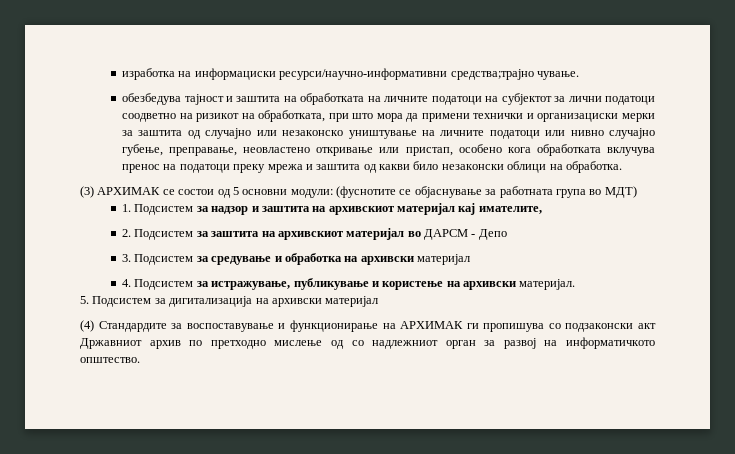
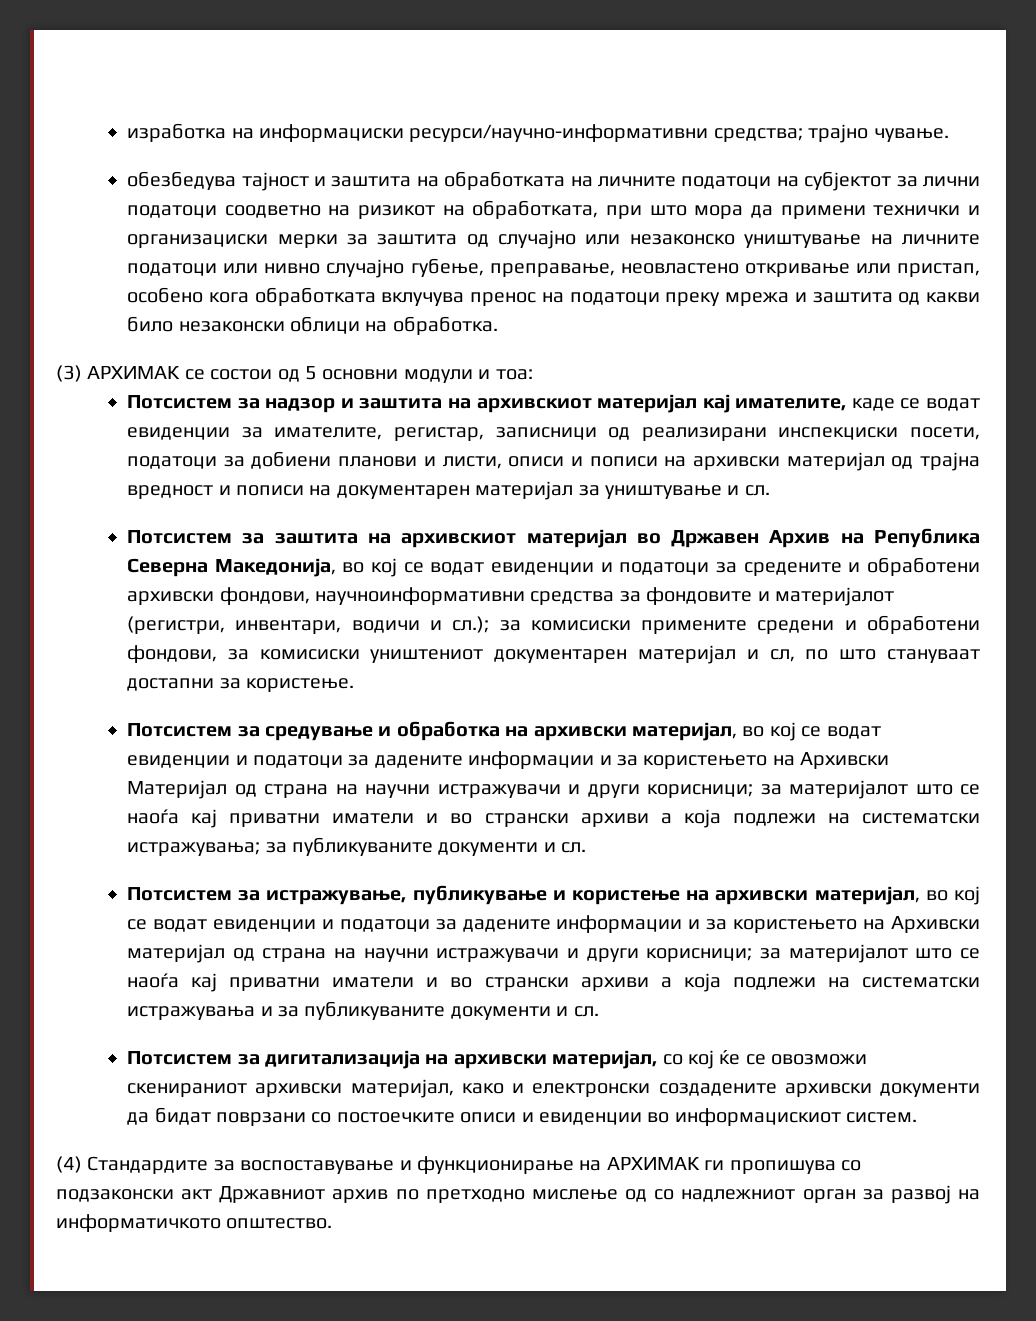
- изработка на информациски ресурси/научно-информативни средства;трајно чување.
+ изработка на информациски ресурси/научно-информативни средства; трајно чување.
- (3) АРХИМАК се состои од 5 основни модули: (фуснотите се објаснување за работната група во МДТ)
- 1. Подсистем за надзор и заштита на архивскиот материјал кај имателите,
- 2. Подсистем за заштита на архивскиот материјал во ДАРСМ - Депо
- 3. Подсистем за средување и обработка на архивски материјал
- 4. Подсистем за истражување, публикување и користење на архивски материјал.
- 5. Подсистем за дигитализација на архивски материјал
+ (3) АРХИМАК се состои од 5 основни модули и тоа:
+ Потсистем за надзор и заштита на архивскиот материјал кај имателите, каде се водат евиденции за имателите, регистар, записници од реализирани инспекциски посети, податоци за добиени планови и листи, описи и пописи на архивски материјал од трајна вредност и пописи на документарен материјал за уништување и сл.
+ Потсистем за заштита на архивскиот материјал во Државен Архив на Република Северна Македонија, во кој се водат евиденции и податоци за средените и обработени архивски фондови, научноинформативни средства за фондовите и материјалот (регистри, инвентари, водичи и сл.); за комисиски примените средени и обработени фондови, за комисиски уништениот документарен материјал и сл, по што стануваат достапни за користење.
+ Потсистем за средување и обработка на архивски материјал, во кој се водат евиденции и податоци за дадените информации и за користењето на Архивски Материјал од страна на научни истражувачи и други корисници; за материјалот што се наоѓа кај приватни иматели и во странски архиви а која подлежи на систематски истражувања; за публикуваните документи и сл.
+ Потсистем за истражување, публикување и користење на архивски материјал, во кој се водат евиденции и податоци за дадените информации и за користењето на Архивски материјал од страна на научни истражувачи и други корисници; за материјалот што се наоѓа кај приватни иматели и во странски архиви а која подлежи на систематски истражувања и за публикуваните документи и сл.
+ Потсистем за дигитализација на архивски материјал, со кој ќе се овозможи скенираниот архивски материјал, како и електронски создадените архивски документи да бидат поврзани со постоечките описи и евиденции во информацискиот систем.

